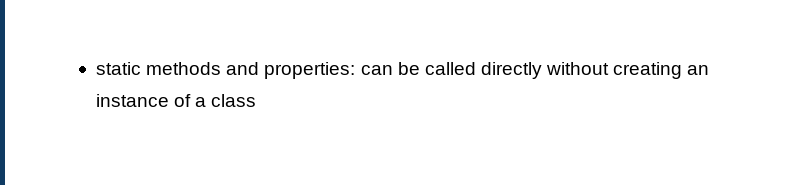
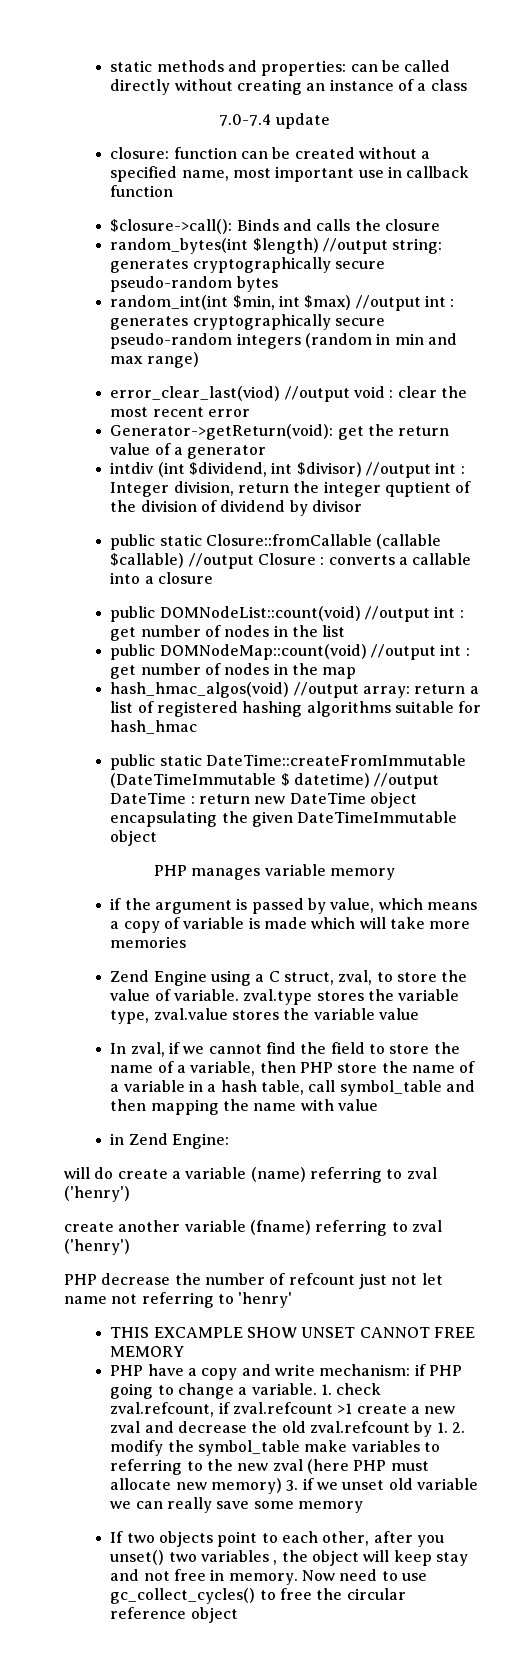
+ 7.0-7.4 update
+ closure: function can be created without a specified name, most important use in callback function
+ $closure->call(): Binds and calls the closure
+ random_bytes(int $length) //output string: generates cryptographically secure pseudo-random bytes
+ random_int(int $min, int $max) //output int : generates cryptographically secure pseudo-random integers (random in min and max range)
+ error_clear_last(viod) //output void : clear the most recent error
+ Generator->getReturn(void): get the return value of a generator
+ intdiv (int $dividend, int $divisor) //output int : Integer division, return the integer quptient of the division of dividend by divisor
+ public static Closure::fromCallable (callable $callable) //output Closure : converts a callable into a closure
+ public DOMNodeList::count(void) //output int : get number of nodes in the list
+ public DOMNodeMap::count(void) //output int : get number of nodes in the map
+ hash_hmac_algos(void) //output array: return a list of registered hashing algorithms suitable for hash_hmac
+ public static DateTime::createFromImmutable (DateTimeImmutable $ datetime) //output DateTime : return new DateTime object encapsulating the given DateTimeImmutable object
+ PHP manages variable memory
+ if the argument is passed by value, which means a copy of variable is made which will take more memories
+ Zend Engine using a C struct, zval, to store the value of variable. zval.type stores the variable type, zval.value stores the variable value
+ In zval, if we cannot find the field to store the name of a variable, then PHP store the name of a variable in a hash table, call symbol_table and then mapping the name with value
+ in Zend Engine:
+ will do create a variable (name) referring to zval ('henry')
+ create another variable (fname) referring to zval ('henry')
+ PHP decrease the number of refcount just not let name not referring to 'henry'
+ THIS EXCAMPLE SHOW UNSET CANNOT FREE MEMORY
+ PHP have a copy and write mechanism: if PHP going to change a variable. 1. check zval.refcount, if zval.refcount >1 create a new zval and decrease the old zval.refcount by 1. 2. modify the symbol_table make variables to referring to the new zval (here PHP must allocate new memory) 3. if we unset old variable we can really save some memory
+ If two objects point to each other, after you unset() two variables , the object will keep stay and not free in memory. Now need to use gc_collect_cycles() to free the circular reference object

